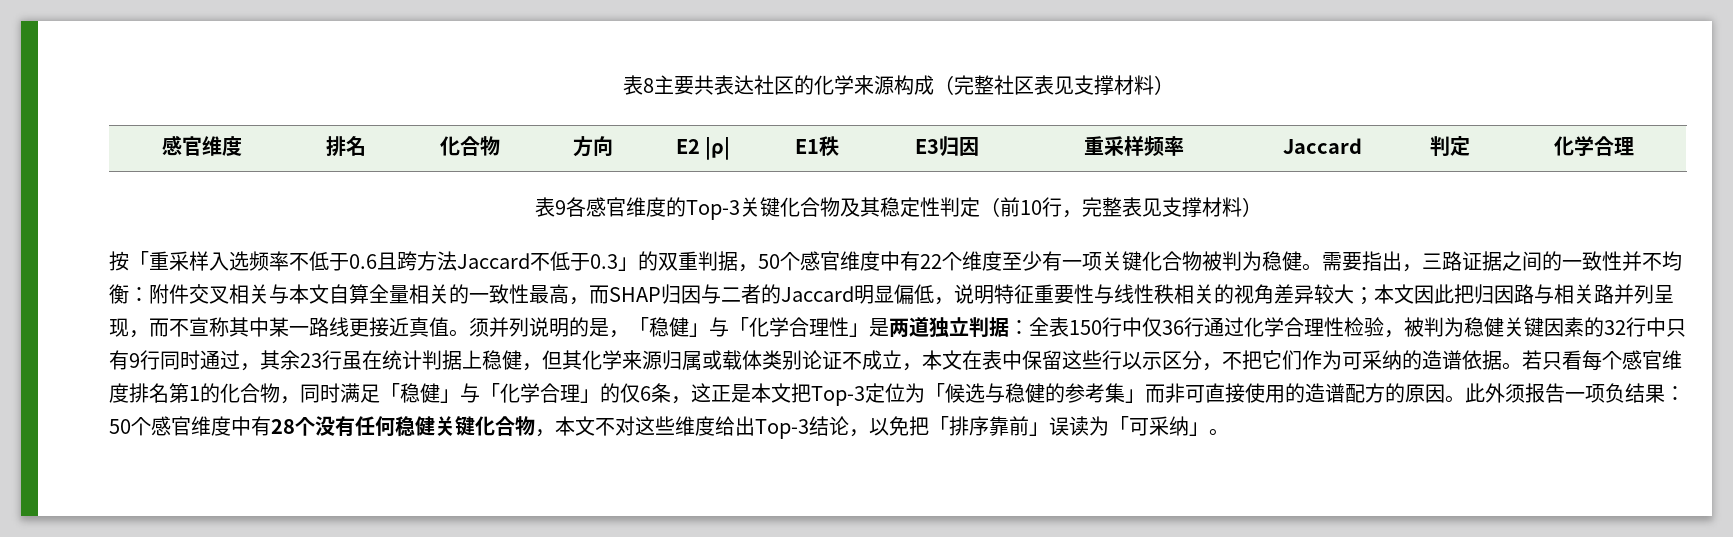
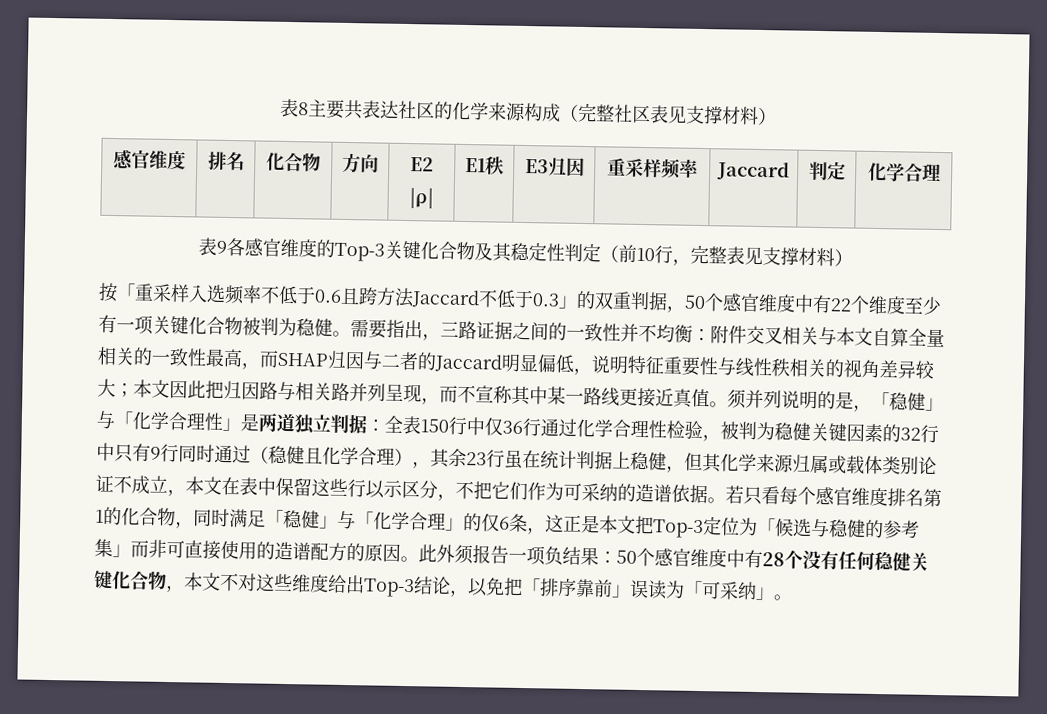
- 全表150行中仅36行通过化学合理性检验，被判为稳健关键因素的32行中只有9行同时通过，其余23行虽在统计判据上稳健，但其化学来源归属或载体类别论证不成立，本文在表中保留这些行以示区分，不把它们作为可采纳的造谱依据。
+ 全表150行中仅36行通过化学合理性检验，被判为稳健关键因素的32行中只有9行同时通过（稳健且化学合理），其余23行虽在统计判据上稳健，但其化学来源归属或载体类别论证不成立，本文在表中保留这些行以示区分，不把它们作为可采纳的造谱依据。

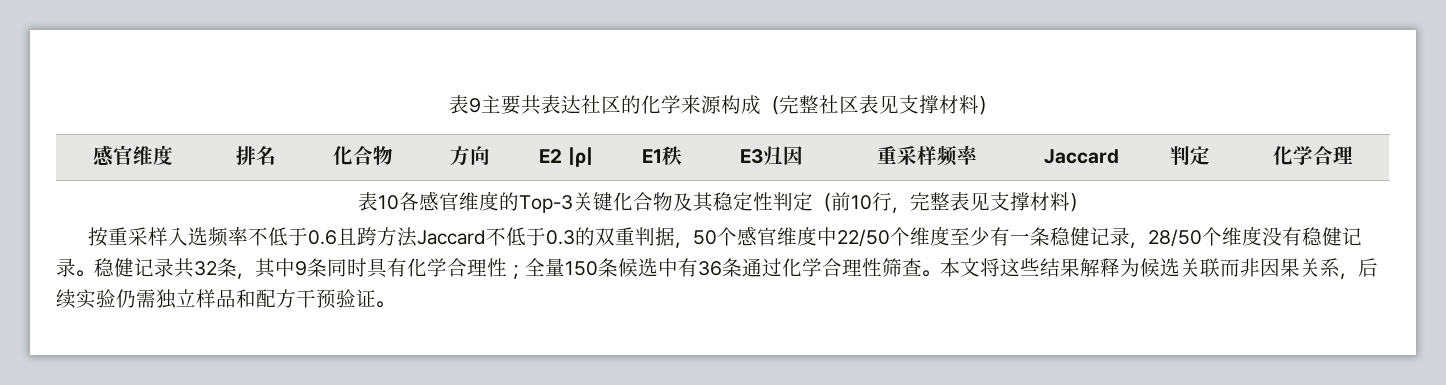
- 表8主要共表达社区的化学来源构成（完整社区表见支撑材料）
+ 表9主要共表达社区的化学来源构成（完整社区表见支撑材料）
- 表9各感官维度的Top-3关键化合物及其稳定性判定（前10行，完整表见支撑材料）
+ 表10各感官维度的Top-3关键化合物及其稳定性判定（前10行，完整表见支撑材料）
- 按「重采样入选频率不低于0.6且跨方法Jaccard不低于0.3」的双重判据，50个感官维度中有22个维度至少有一项关键化合物被判为稳健。需要指出，三路证据之间的一致性并不均衡：附件交叉相关与本文自算全量相关的一致性最高，而SHAP归因与二者的Jaccard明显偏低，说明特征重要性与线性秩相关的视角差异较大；本文因此把归因路与相关路并列呈现，而不宣称其中某一路线更接近真值。须并列说明的是，「稳健」与「化学合理性」是两道独立判据：全表150行中仅36行通过化学合理性检验，被判为稳健关键因素的32行中只有9行同时通过（稳健且化学合理），其余23行虽在统计判据上稳健，但其化学来源归属或载体类别论证不成立，本文在表中保留这些行以示区分，不把它们作为可采纳的造谱依据。若只看每个感官维度排名第1的化合物，同时满足「稳健」与「化学合理」的仅6条，这正是本文把Top-3定位为「候选与稳健的参考集」而非可直接使用的造谱配方的原因。此外须报告一项负结果：50个感官维度中有28个没有任何稳健关键化合物，本文不对这些维度给出Top-3结论，以免把「排序靠前」误读为「可采纳」。
+ 按重采样入选频率不低于0.6且跨方法Jaccard不低于0.3的双重判据，50个感官维度中22/50个维度至少有一条稳健记录，28/50个维度没有稳健记录。稳健记录共32条，其中9条同时具有化学合理性；全量150条候选中有36条通过化学合理性筛查。本文将这些结果解释为候选关联而非因果关系，后续实验仍需独立样品和配方干预验证。

